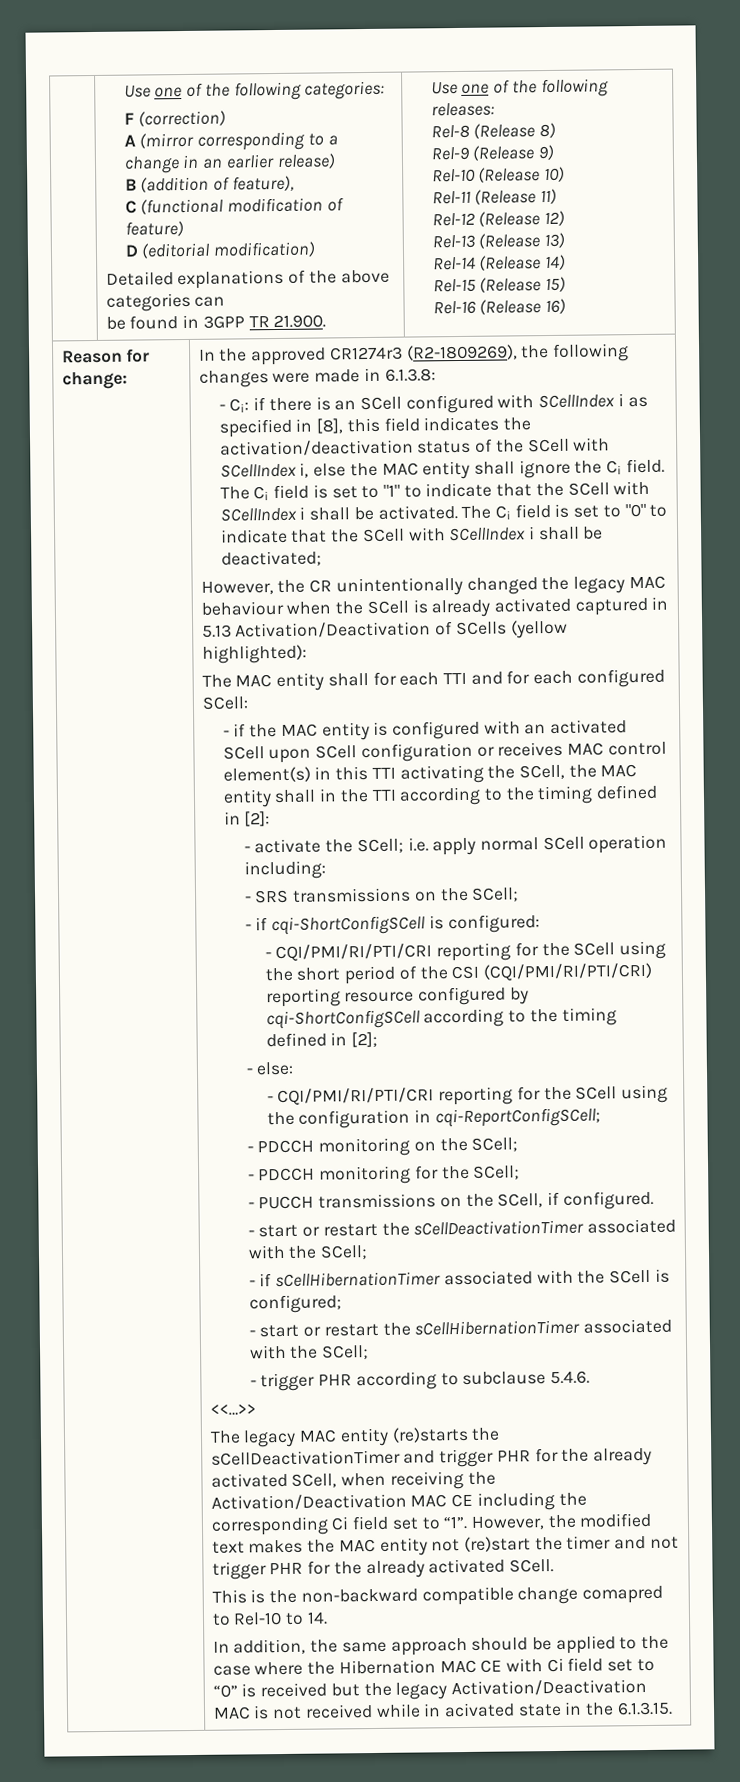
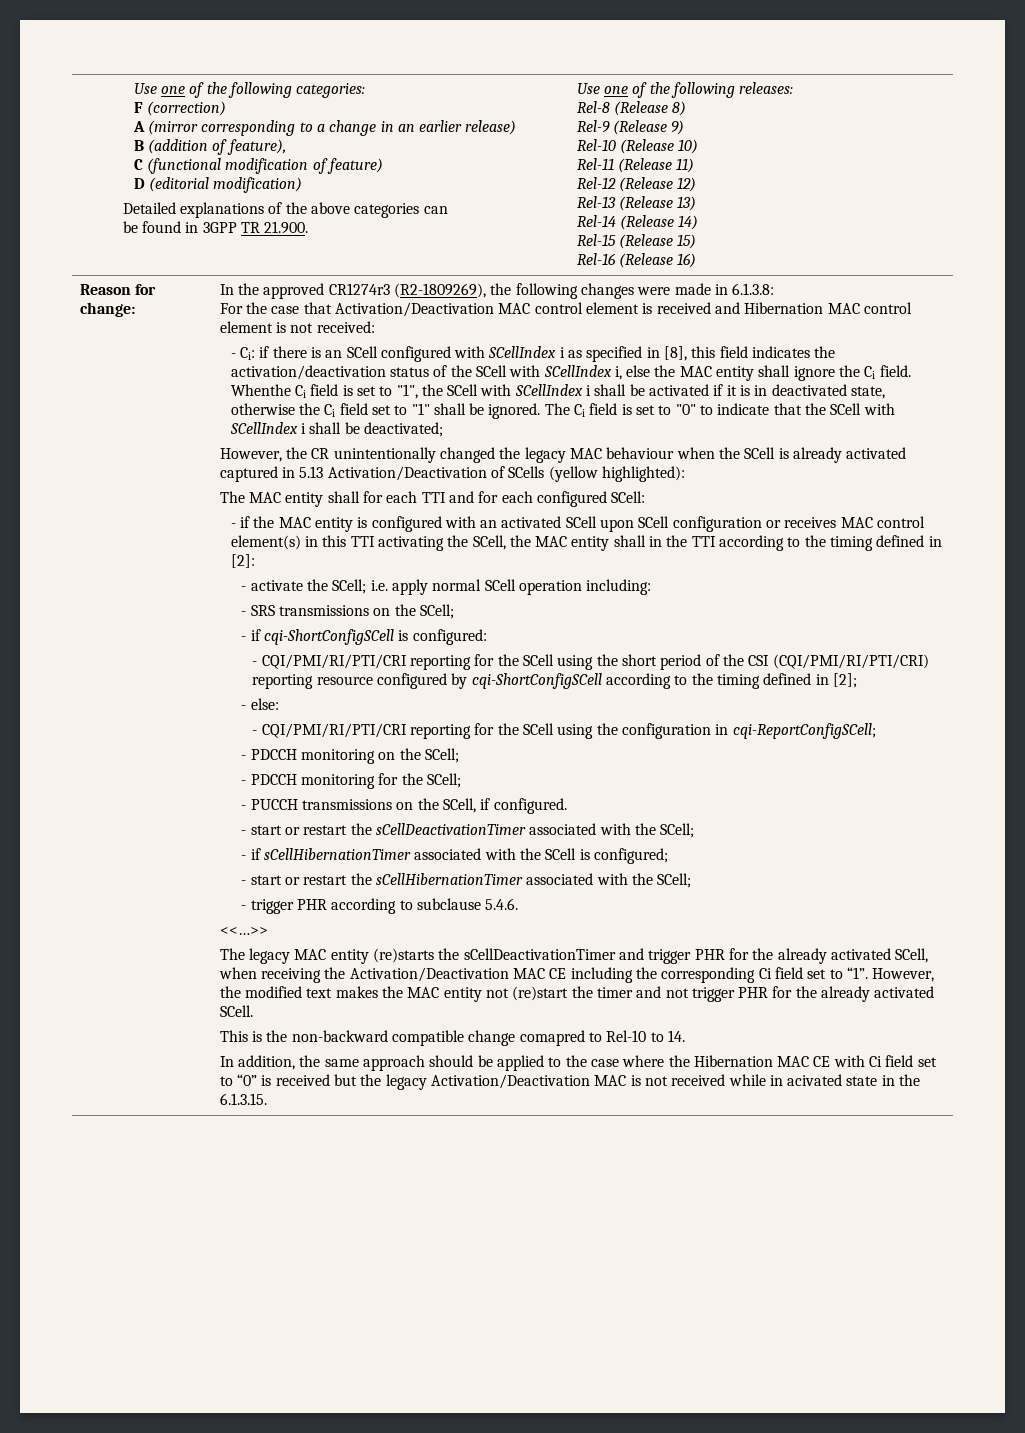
+ For the case that Activation/Deactivation MAC control element is received and Hibernation MAC control element is not received:
- The Ci field is set to "1" to indicate that the SCell with SCellIndex i shall be activated.
+ Whenthe Ci field is set to "1", the SCell with SCellIndex i shall be activated if it is in deactivated state, otherwise the Ci field set to "1" shall be ignored.

